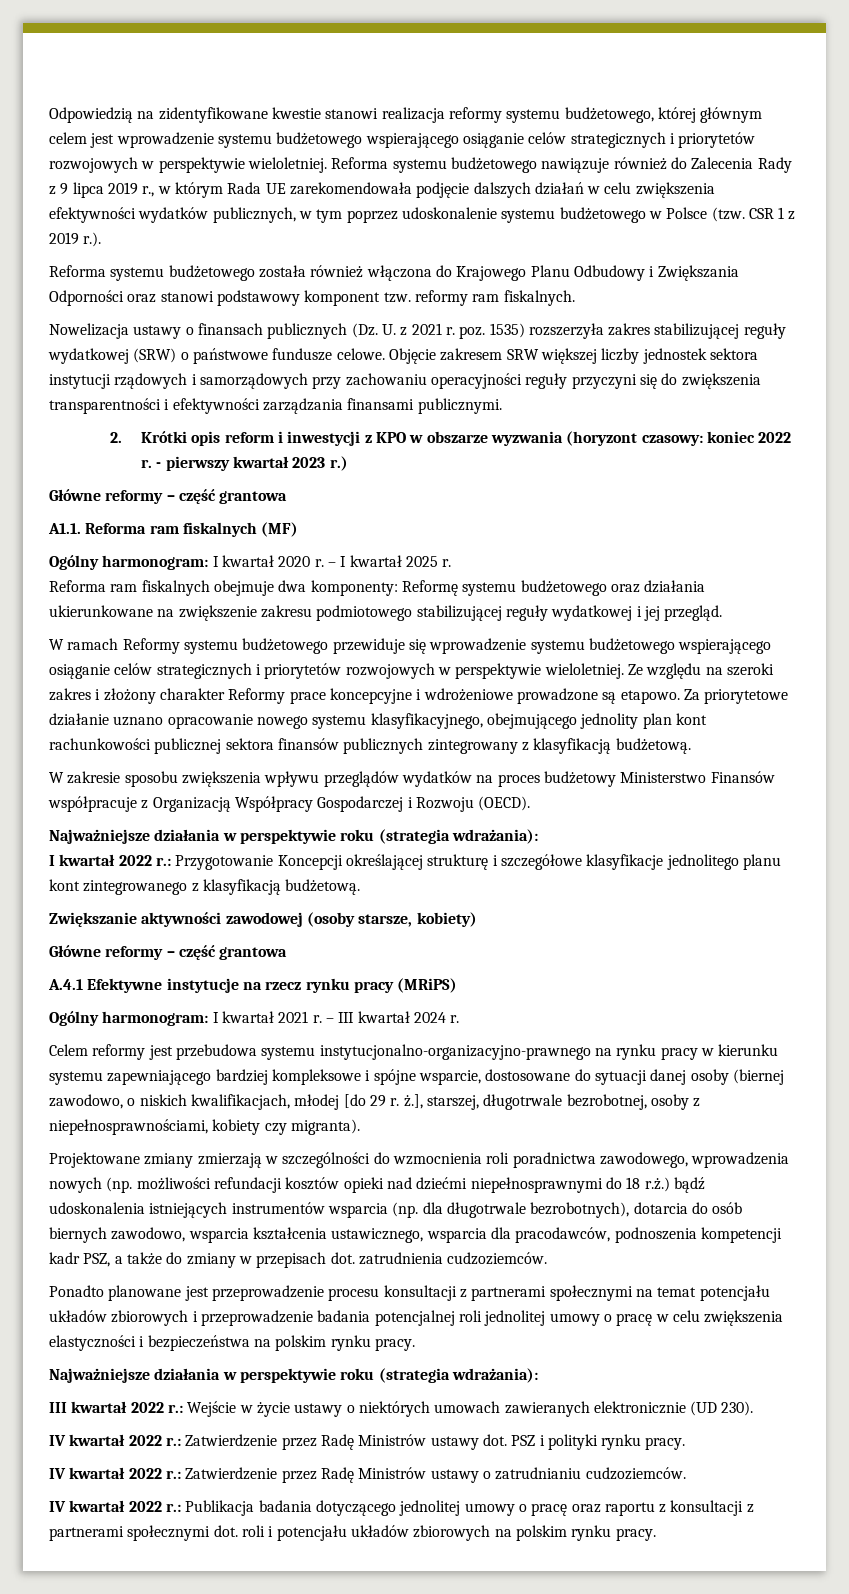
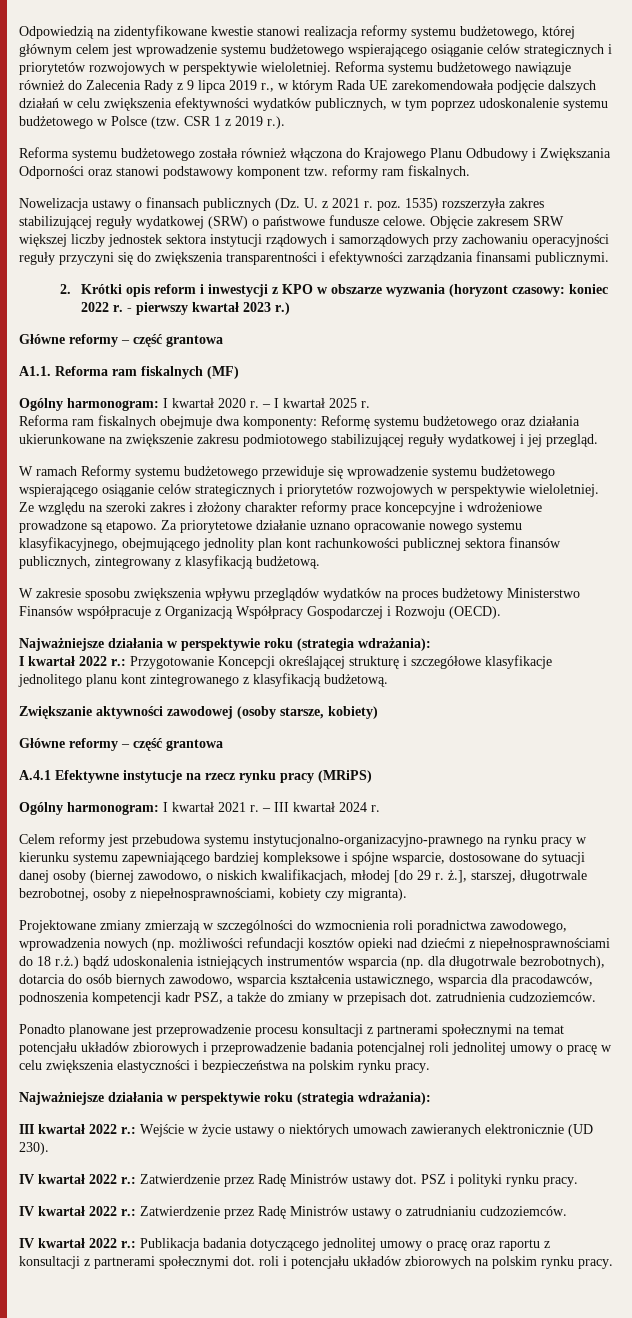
- Ze względu na szeroki zakres i złożony charakter Reformy prace koncepcyjne i wdrożeniowe prowadzone są etapowo.
+ Ze względu na szeroki zakres i złożony charakter reformy prace koncepcyjne i wdrożeniowe prowadzone są etapowo.
- Za priorytetowe działanie uznano opracowanie nowego systemu klasyfikacyjnego, obejmującego jednolity plan kont rachunkowości publicznej sektora finansów publicznych zintegrowany z klasyfikacją budżetową.
+ Za priorytetowe działanie uznano opracowanie nowego systemu klasyfikacyjnego, obejmującego jednolity plan kont rachunkowości publicznej sektora finansów publicznych, zintegrowany z klasyfikacją budżetową.
- Projektowane zmiany zmierzają w szczególności do wzmocnienia roli poradnictwa zawodowego, wprowadzenia nowych (np. możliwości refundacji kosztów opieki nad dziećmi niepełnosprawnymi do 18 r.ż.) bądź udoskonalenia istniejących instrumentów wsparcia (np. dla długotrwale bezrobotnych), dotarcia do osób biernych zawodowo, wsparcia kształcenia ustawicznego, wsparcia dla pracodawców, podnoszenia kompetencji kadr PSZ, a także do zmiany w przepisach dot. zatrudnienia cudzoziemców.
+ Projektowane zmiany zmierzają w szczególności do wzmocnienia roli poradnictwa zawodowego, wprowadzenia nowych (np. możliwości refundacji kosztów opieki nad dziećmi z niepełnosprawnościami do 18 r.ż.) bądź udoskonalenia istniejących instrumentów wsparcia (np. dla długotrwale bezrobotnych), dotarcia do osób biernych zawodowo, wsparcia kształcenia ustawicznego, wsparcia dla pracodawców, podnoszenia kompetencji kadr PSZ, a także do zmiany w przepisach dot. zatrudnienia cudzoziemców.

